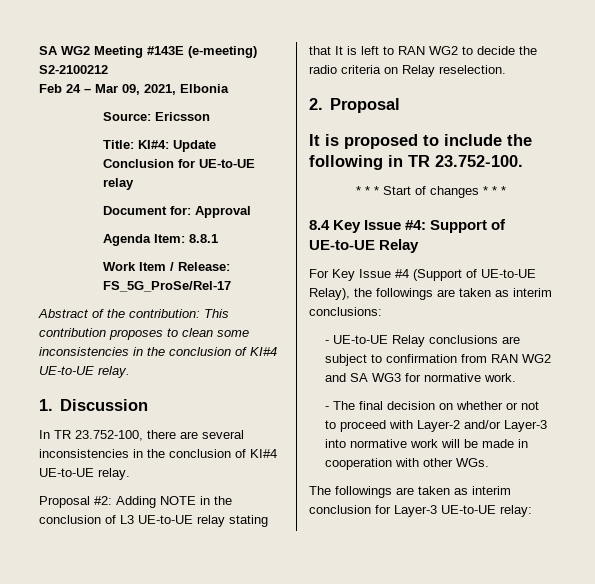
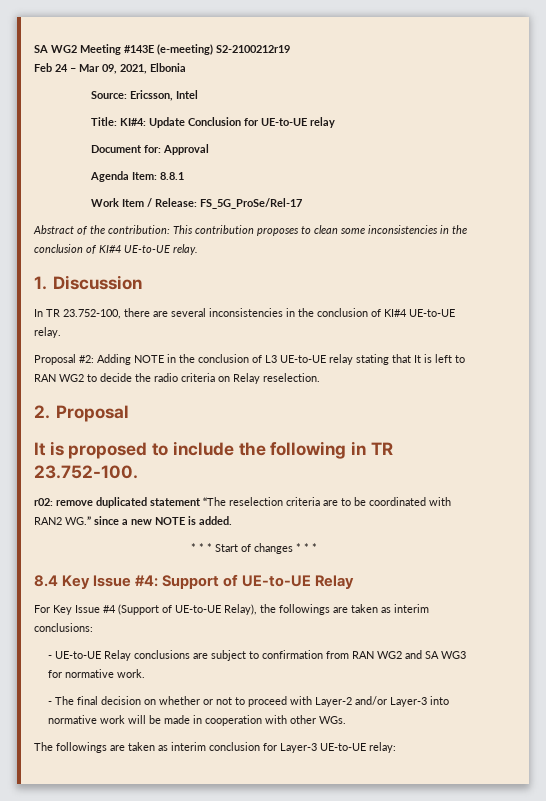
- SA WG2 Meeting #143E (e-meeting) S2-2100212
+ SA WG2 Meeting #143E (e-meeting) S2-2100212r19
- Source: Ericsson
+ Source: Ericsson, Intel
+ r02: remove duplicated statement “The reselection criteria are to be coordinated with RAN2 WG.” since a new NOTE is added.

